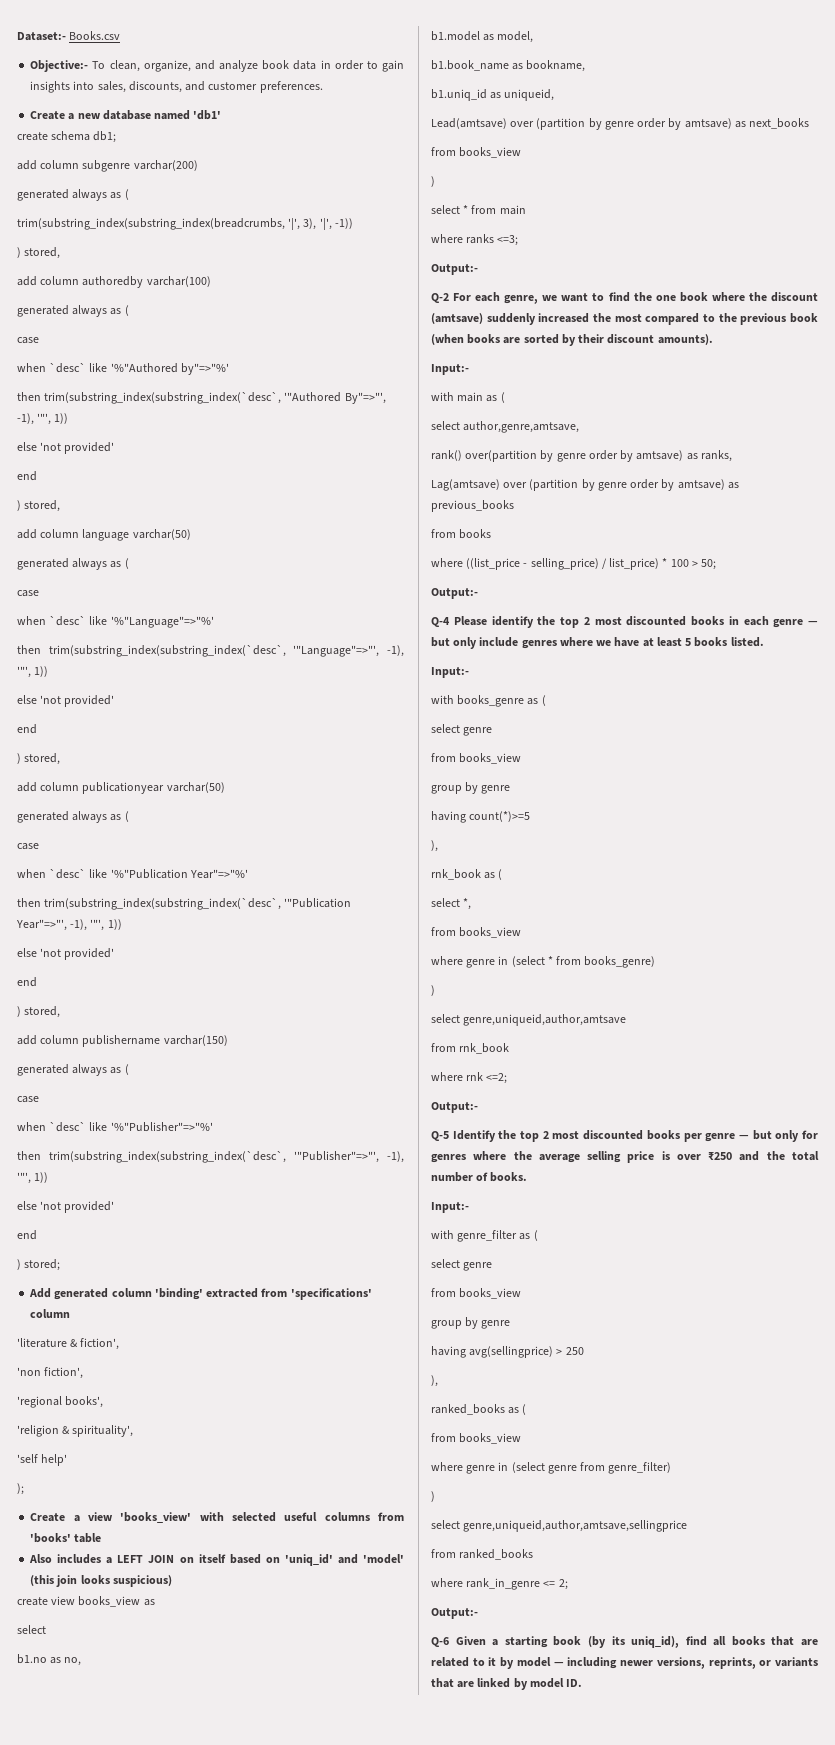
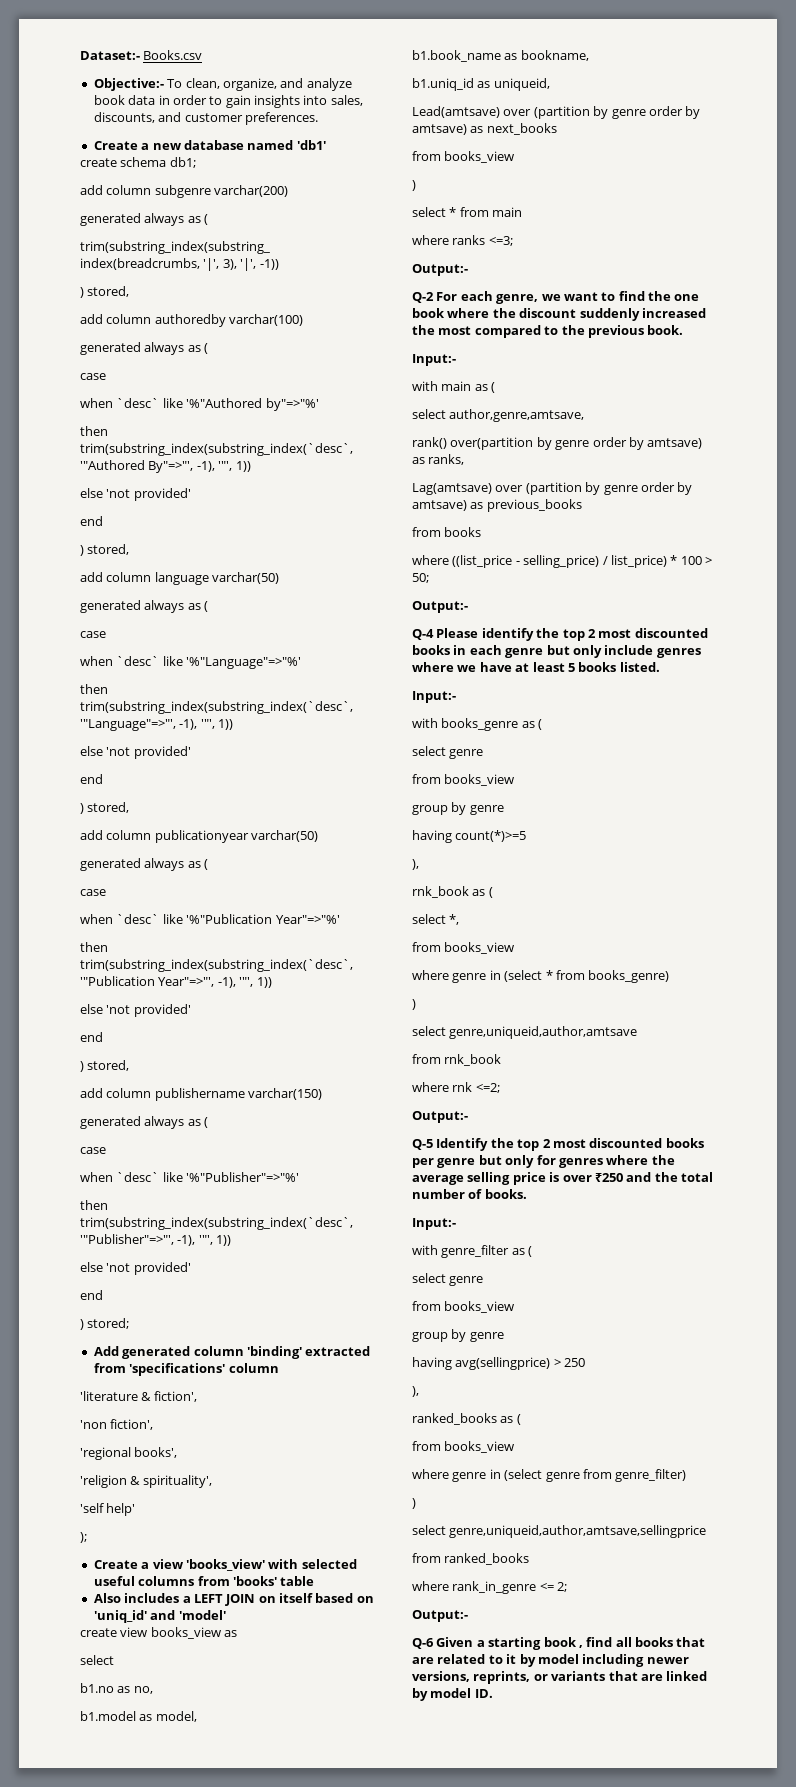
- Also includes a LEFT JOIN on itself based on 'uniq_id' and 'model' (this join looks suspicious)
+ Also includes a LEFT JOIN on itself based on 'uniq_id' and 'model'
- Q-2 For each genre, we want to find the one book where the discount (amtsave) suddenly increased the most compared to the previous book (when books are sorted by their discount amounts).
+ Q-2 For each genre, we want to find the one book where the discount suddenly increased the most compared to the previous book.
- Q-4 Please identify the top 2 most discounted books in each genre — but only include genres where we have at least 5 books listed.
+ Q-4 Please identify the top 2 most discounted books in each genre but only include genres where we have at least 5 books listed.
- Q-5 Identify the top 2 most discounted books per genre — but only for genres where the average selling price is over ₹250 and the total number of books.
+ Q-5 Identify the top 2 most discounted books per genre but only for genres where the average selling price is over ₹250 and the total number of books.
- Q-6 Given a starting book (by its uniq_id), find all books that are related to it by model — including newer versions, reprints, or variants that are linked by model ID.
+ Q-6 Given a starting book , find all books that are related to it by model including newer versions, reprints, or variants that are linked by model ID.

